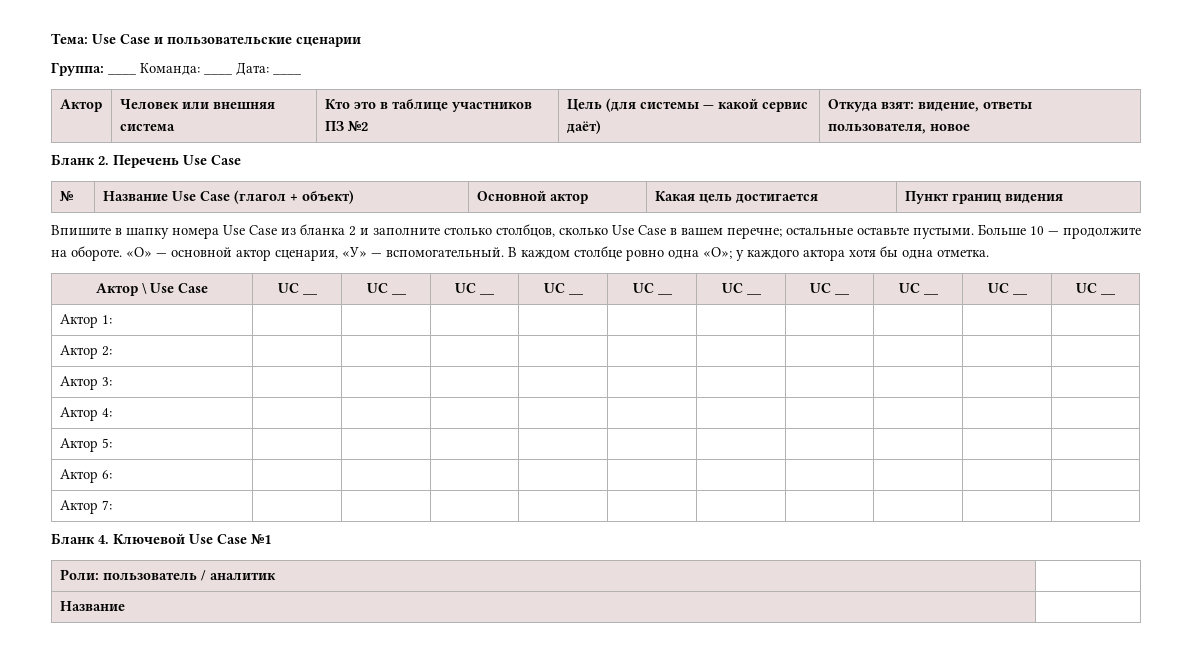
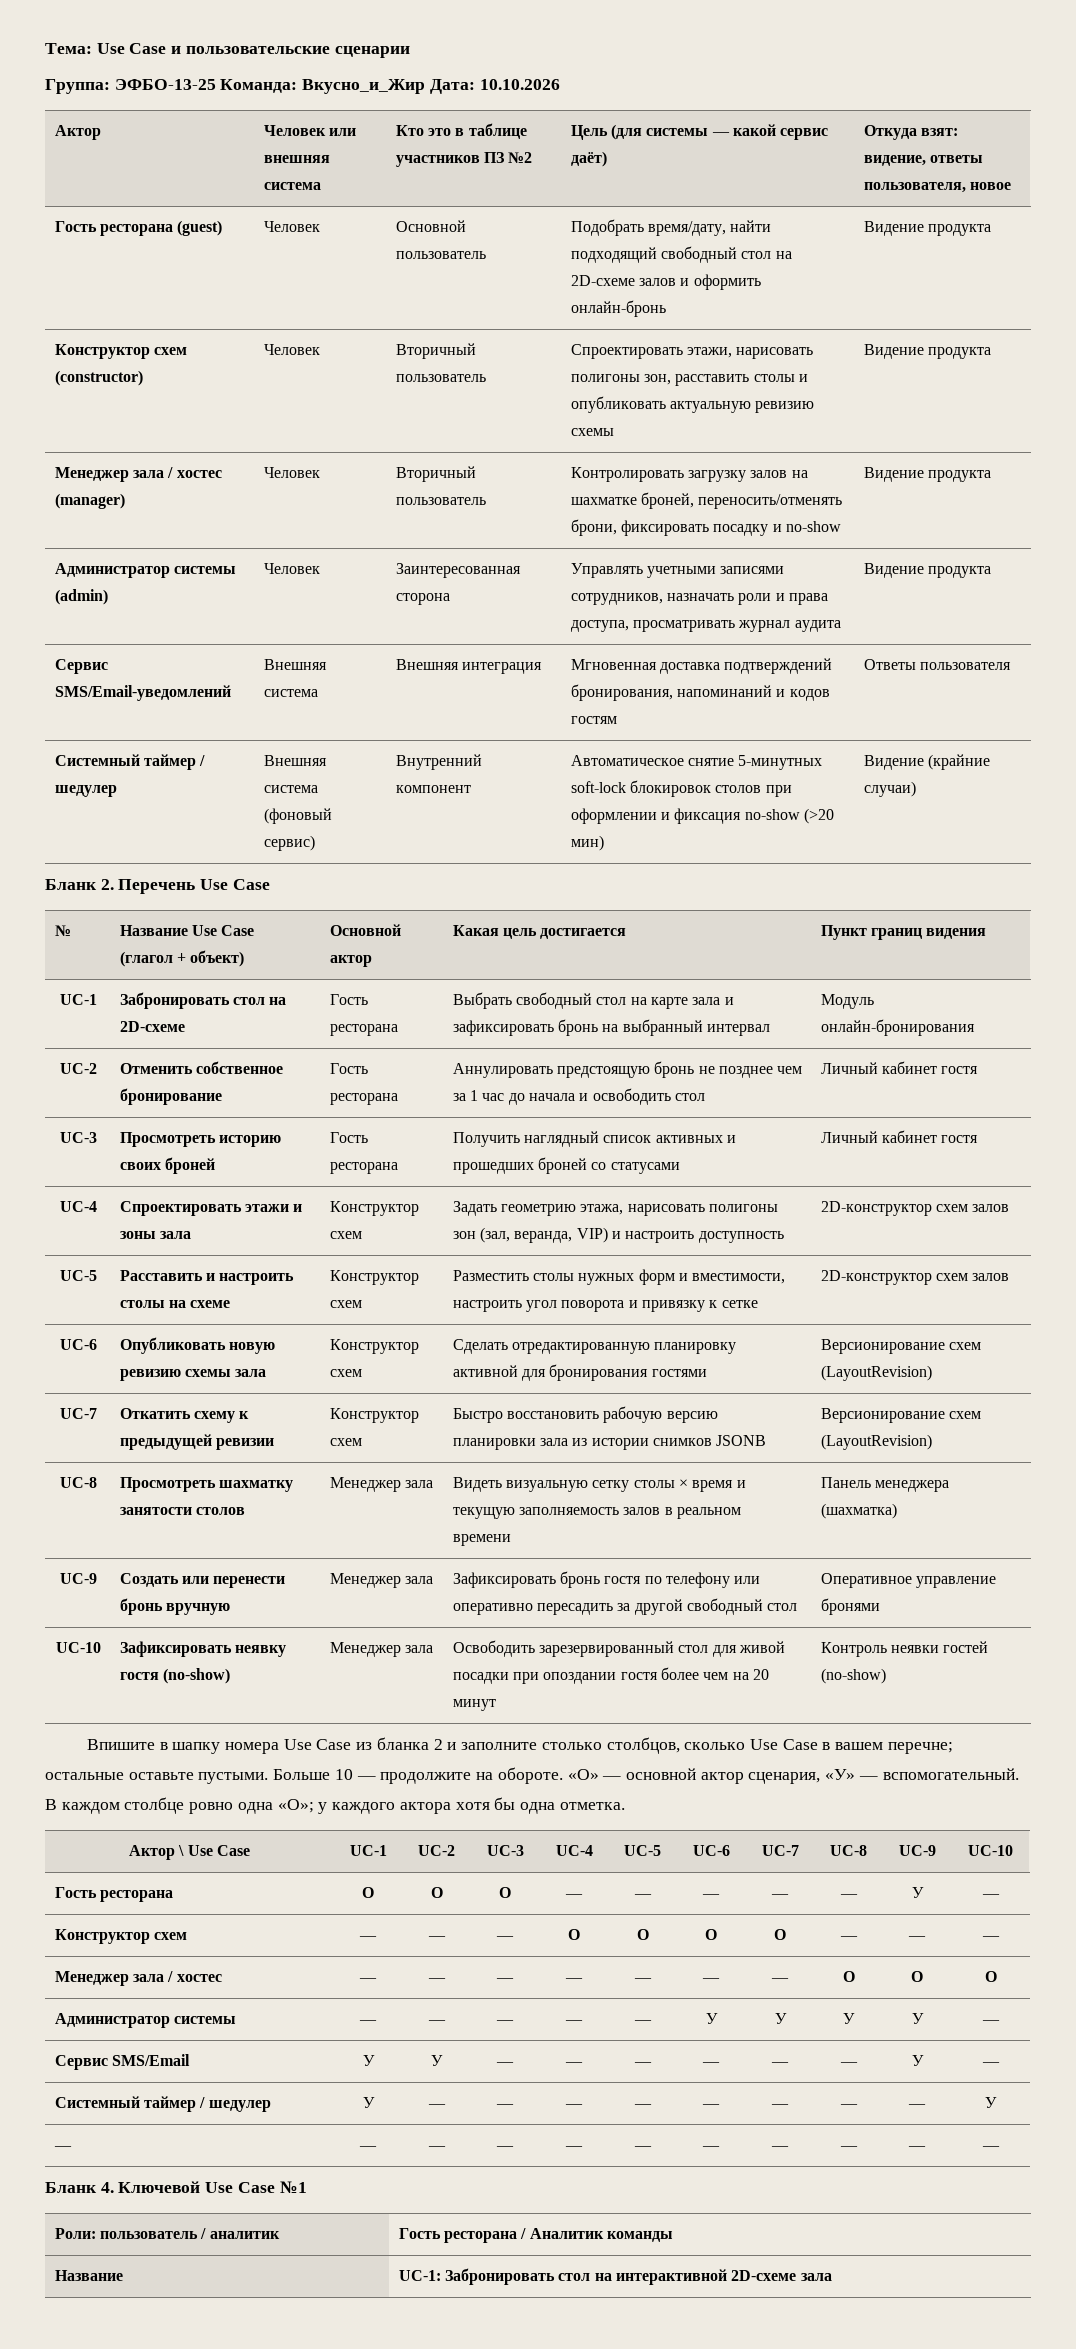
- Группа: ____ Команда: ____ Дата: ____
+ Группа: ЭФБО-13-25 Команда: Вкусно_и_Жир Дата: 10.10.2026
+ Гость ресторана (guest) | Человек | Основной пользователь | Подобрать время/дату, найти подходящий свободный стол на 2D-схеме залов и оформить онлайн-бронь | Видение продукта
+ Конструктор схем (constructor) | Человек | Вторичный пользователь | Спроектировать этажи, нарисовать полигоны зон, расставить столы и опубликовать актуальную ревизию схемы | Видение продукта
+ Менеджер зала / хостес (manager) | Человек | Вторичный пользователь | Контролировать загрузку залов на шахматке броней, переносить/отменять брони, фиксировать посадку и no-show | Видение продукта
+ Администратор системы (admin) | Человек | Заинтересованная сторона | Управлять учетными записями сотрудников, назначать роли и права доступа, просматривать журнал аудита | Видение продукта
+ Сервис SMS/Email-уведомлений | Внешняя система | Внешняя интеграция | Мгновенная доставка подтверждений бронирования, напоминаний и кодов гостям | Ответы пользователя
+ Системный таймер / шедулер | Внешняя система (фоновый сервис) | Внутренний компонент | Автоматическое снятие 5-минутных soft-lock блокировок столов при оформлении и фиксация no-show (>20 мин) | Видение (крайние случаи)
+ UC-1 | Забронировать стол на 2D-схеме | Гость ресторана | Выбрать свободный стол на карте зала и зафиксировать бронь на выбранный интервал | Модуль онлайн-бронирования
+ UC-2 | Отменить собственное бронирование | Гость ресторана | Аннулировать предстоящую бронь не позднее чем за 1 час до начала и освободить стол | Личный кабинет гостя
+ UC-3 | Просмотреть историю своих броней | Гость ресторана | Получить наглядный список активных и прошедших броней со статусами | Личный кабинет гостя
+ UC-4 | Спроектировать этажи и зоны зала | Конструктор схем | Задать геометрию этажа, нарисовать полигоны зон (зал, веранда, VIP) и настроить доступность | 2D-конструктор схем залов
+ UC-5 | Расставить и настроить столы на схеме | Конструктор схем | Разместить столы нужных форм и вместимости, настроить угол поворота и привязку к сетке | 2D-конструктор схем залов
+ UC-6 | Опубликовать новую ревизию схемы зала | Конструктор схем | Сделать отредактированную планировку активной для бронирования гостями | Версионирование схем (LayoutRevision)
+ UC-7 | Откатить схему к предыдущей ревизии | Конструктор схем | Быстро восстановить рабочую версию планировки зала из истории снимков JSONB | Версионирование схем (LayoutRevision)
+ UC-8 | Просмотреть шахматку занятости столов | Менеджер зала | Видеть визуальную сетку столы × время и текущую заполняемость залов в реальном времени | Панель менеджера (шахматка)
+ UC-9 | Создать или перенести бронь вручную | Менеджер зала | Зафиксировать бронь гостя по телефону или оперативно пересадить за другой свободный стол | Оперативное управление бронями
+ UC-10 | Зафиксировать неявку гостя (no-show) | Менеджер зала | Освободить зарезервированный стол для живой посадки при опоздании гостя более чем на 20 минут | Контроль неявки гостей (no-show)
- Актор \ Use Case | UC __ | UC __ | UC __ | UC __ | UC __ | UC __ | UC __ | UC __ | UC __ | UC __
- Актор 1: | | | | | | | | | |
- Актор 2: | | | | | | | | | |
- Актор 3: | | | | | | | | | |
- Актор 4: | | | | | | | | | |
- Актор 5: | | | | | | | | | |
- Актор 6: | | | | | | | | | |
- Актор 7: | | | | | | | | | |
+ Актор \ Use Case | UC-1 | UC-2 | UC-3 | UC-4 | UC-5 | UC-6 | UC-7 | UC-8 | UC-9 | UC-10
+ Гость ресторана | О | О | О | — | — | — | — | — | У | —
+ Конструктор схем | — | — | — | О | О | О | О | — | — | —
+ Менеджер зала / хостес | — | — | — | — | — | — | — | О | О | О
+ Администратор системы | — | — | — | — | — | У | У | У | У | —
+ Сервис SMS/Email | У | У | — | — | — | — | — | — | У | —
+ Системный таймер / шедулер | У | — | — | — | — | — | — | — | — | У
+ — | — | — | — | — | — | — | — | — | — | —
- Роли: пользователь / аналитик |
- Название |
+ Роли: пользователь / аналитик | Гость ресторана / Аналитик команды
+ Название | UC-1: Забронировать стол на интерактивной 2D-схеме зала

